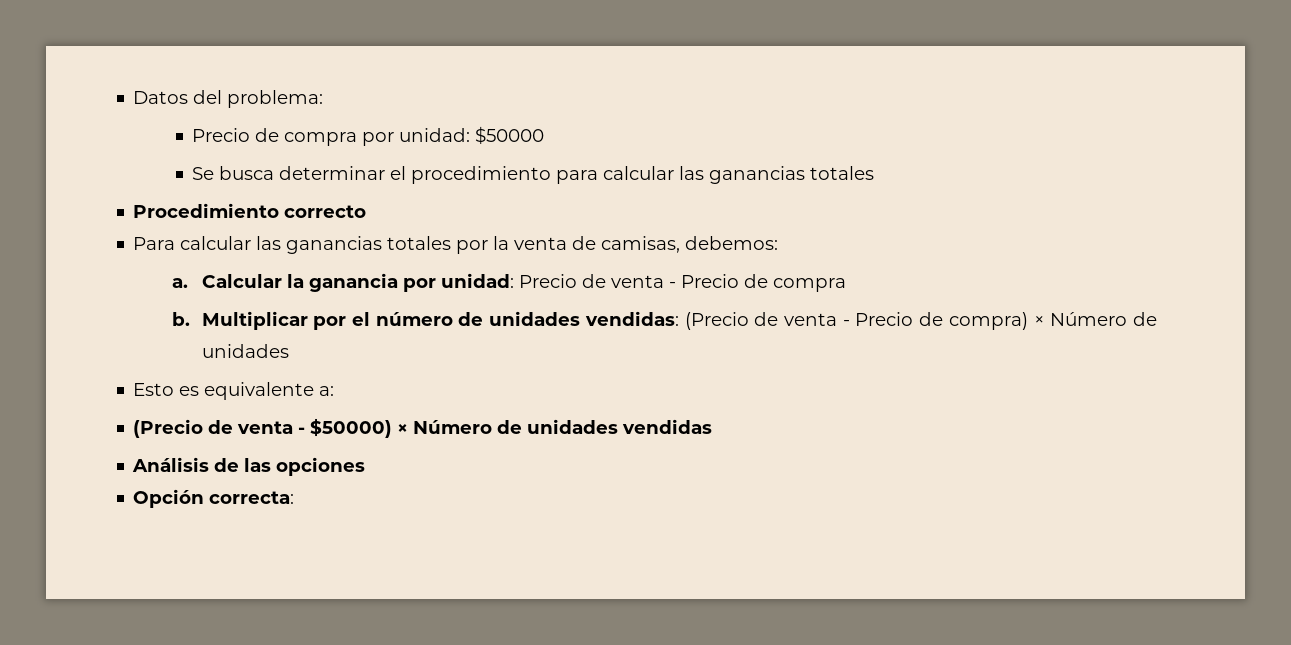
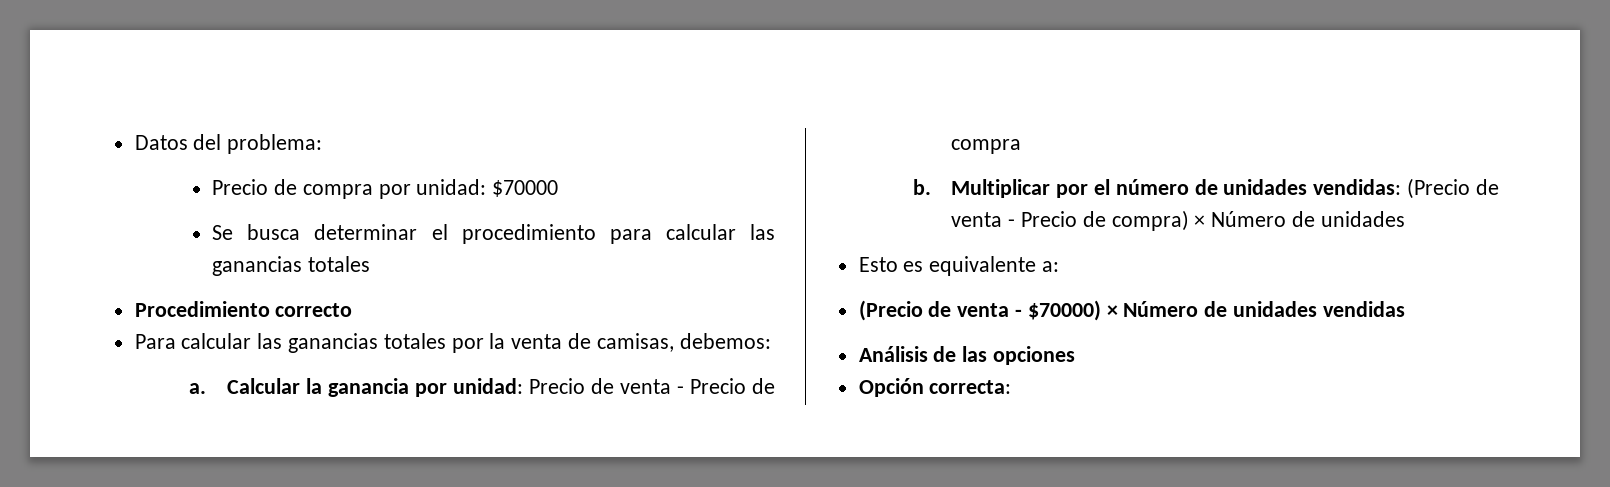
- Precio de compra por unidad: $50000
+ Precio de compra por unidad: $70000
- (Precio de venta - $50000) × Número de unidades vendidas
+ (Precio de venta - $70000) × Número de unidades vendidas

